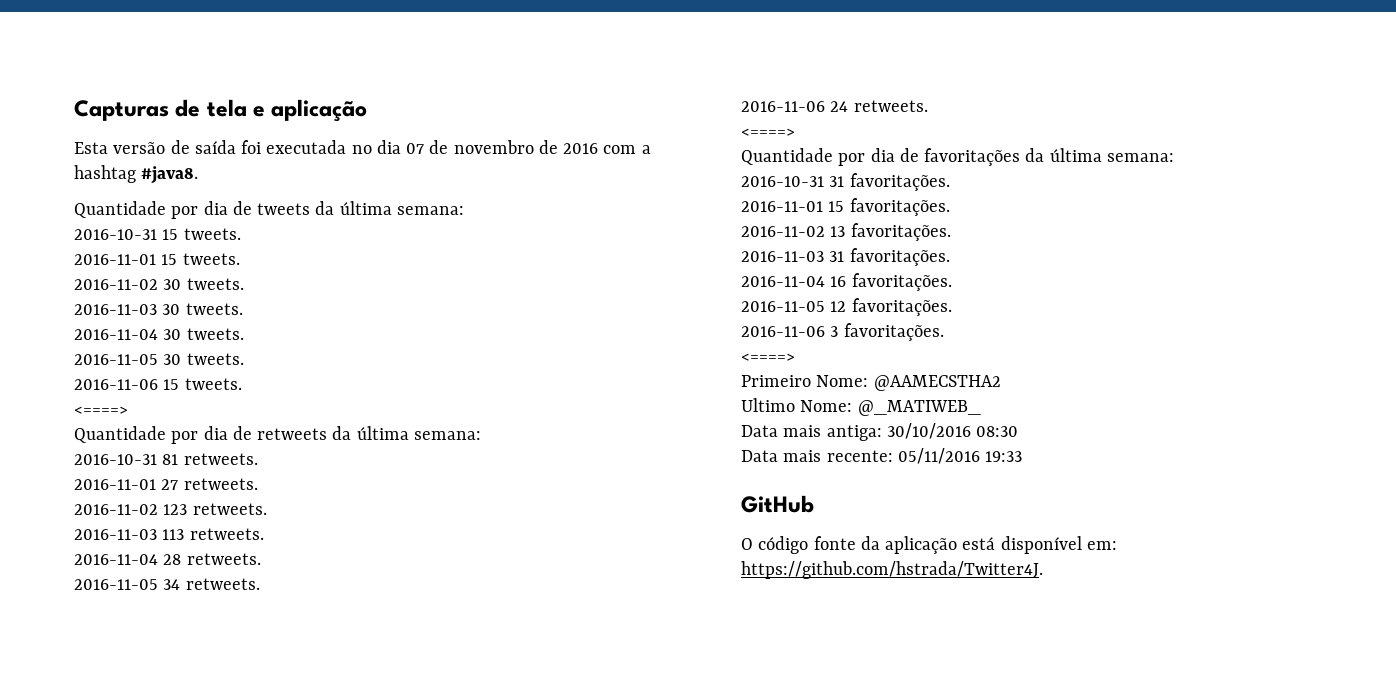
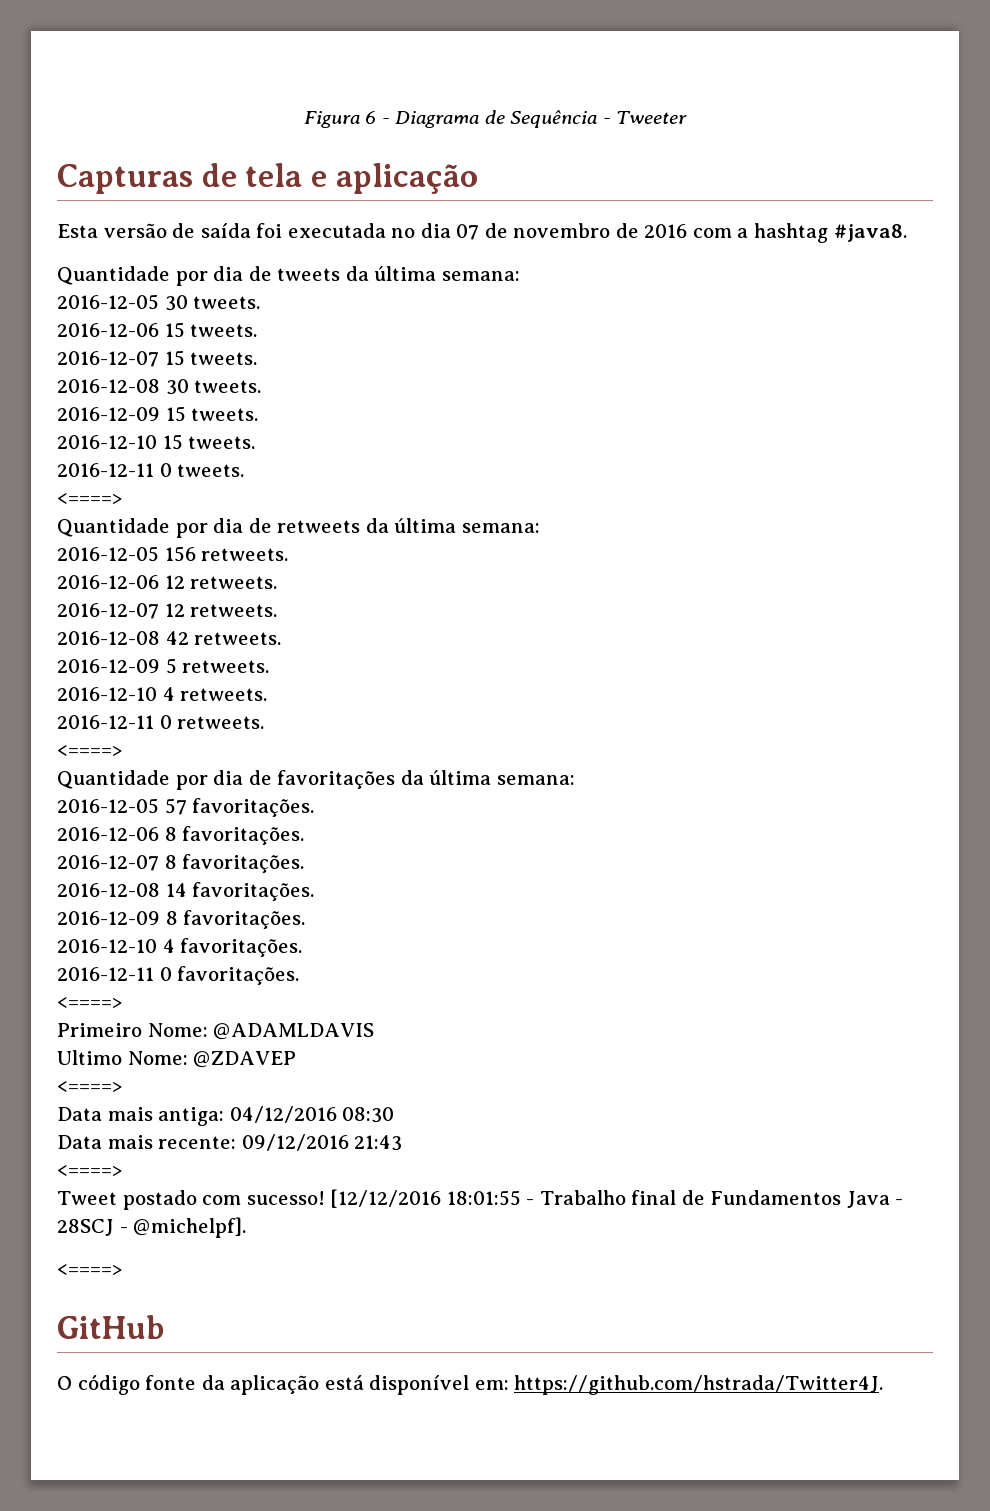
+ Figura 6 - Diagrama de Sequência - Tweeter
- 2016-10-31 15 tweets.
- 2016-11-01 15 tweets.
- 2016-11-02 30 tweets.
- 2016-11-03 30 tweets.
- 2016-11-04 30 tweets.
- 2016-11-05 30 tweets.
- 2016-11-06 15 tweets.
+ 2016-12-05 30 tweets.
+ 2016-12-06 15 tweets.
+ 2016-12-07 15 tweets.
+ 2016-12-08 30 tweets.
+ 2016-12-09 15 tweets.
+ 2016-12-10 15 tweets.
+ 2016-12-11 0 tweets.
- 2016-10-31 81 retweets.
- 2016-11-01 27 retweets.
- 2016-11-02 123 retweets.
- 2016-11-03 113 retweets.
- 2016-11-04 28 retweets.
- 2016-11-05 34 retweets.
- 2016-11-06 24 retweets.
+ 2016-12-05 156 retweets.
+ 2016-12-06 12 retweets.
+ 2016-12-07 12 retweets.
+ 2016-12-08 42 retweets.
+ 2016-12-09 5 retweets.
+ 2016-12-10 4 retweets.
+ 2016-12-11 0 retweets.
- 2016-10-31 31 favoritações.
- 2016-11-01 15 favoritações.
- 2016-11-02 13 favoritações.
- 2016-11-03 31 favoritações.
- 2016-11-04 16 favoritações.
- 2016-11-05 12 favoritações.
- 2016-11-06 3 favoritações.
+ 2016-12-05 57 favoritações.
+ 2016-12-06 8 favoritações.
+ 2016-12-07 8 favoritações.
+ 2016-12-08 14 favoritações.
+ 2016-12-09 8 favoritações.
+ 2016-12-10 4 favoritações.
+ 2016-12-11 0 favoritações.
- Primeiro Nome: @AAMECSTHA2
+ Primeiro Nome: @ADAMLDAVIS
- Ultimo Nome: @_MATIWEB_
+ Ultimo Nome: @ZDAVEP
+ <====>
- Data mais antiga: 30/10/2016 08:30
+ Data mais antiga: 04/12/2016 08:30
- Data mais recente: 05/11/2016 19:33
+ Data mais recente: 09/12/2016 21:43
+ <====>
+ Tweet postado com sucesso! [12/12/2016 18:01:55 - Trabalho final de Fundamentos Java - 28SCJ - @michelpf].
+ <====>

